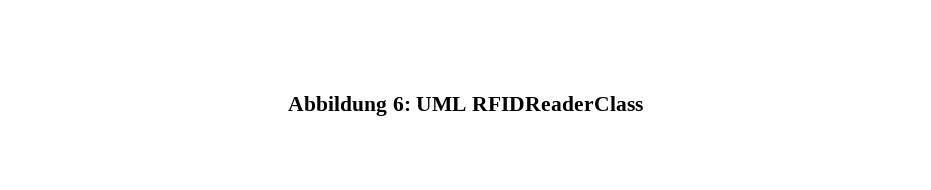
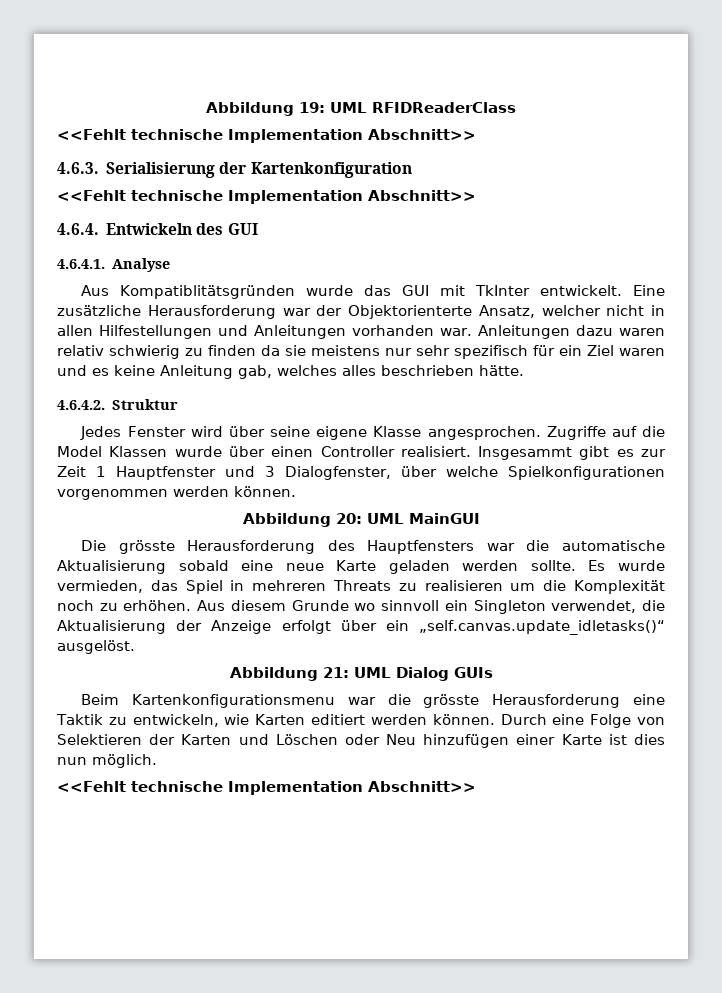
- Abbildung 6: UML RFIDReaderClass
+ Abbildung 19: UML RFIDReaderClass
+ <<Fehlt technische Implementation Abschnitt>>
+ 4.6.3. Serialisierung der Kartenkonfiguration
+ <<Fehlt technische Implementation Abschnitt>>
+ 4.6.4. Entwickeln des GUI
+ 4.6.4.1. Analyse
+ Aus Kompatiblitätsgründen wurde das GUI mit TkInter entwickelt. Eine zusätzliche Herausforderung war der Objektorienterte Ansatz, welcher nicht in allen Hilfestellungen und Anleitungen vorhanden war. Anleitungen dazu waren relativ schwierig zu finden da sie meistens nur sehr spezifisch für ein Ziel waren und es keine Anleitung gab, welches alles beschrieben hätte.
+ 4.6.4.2. Struktur
+ Jedes Fenster wird über seine eigene Klasse angesprochen. Zugriffe auf die Model Klassen wurde über einen Controller realisiert. Insgesammt gibt es zur Zeit 1 Hauptfenster und 3 Dialogfenster, über welche Spielkonfigurationen vorgenommen werden können.
+ Abbildung 20: UML MainGUI
+ Die grösste Herausforderung des Hauptfensters war die automatische Aktualisierung sobald eine neue Karte geladen werden sollte. Es wurde vermieden, das Spiel in mehreren Threats zu realisieren um die Komplexität noch zu erhöhen. Aus diesem Grunde wo sinnvoll ein Singleton verwendet, die Aktualisierung der Anzeige erfolgt über ein „self.canvas.update_idletasks()“ ausgelöst.
+ Abbildung 21: UML Dialog GUIs
+ Beim Kartenkonfigurationsmenu war die grösste Herausforderung eine Taktik zu entwickeln, wie Karten editiert werden können. Durch eine Folge von Selektieren der Karten und Löschen oder Neu hinzufügen einer Karte ist dies nun möglich.
+ <<Fehlt technische Implementation Abschnitt>>

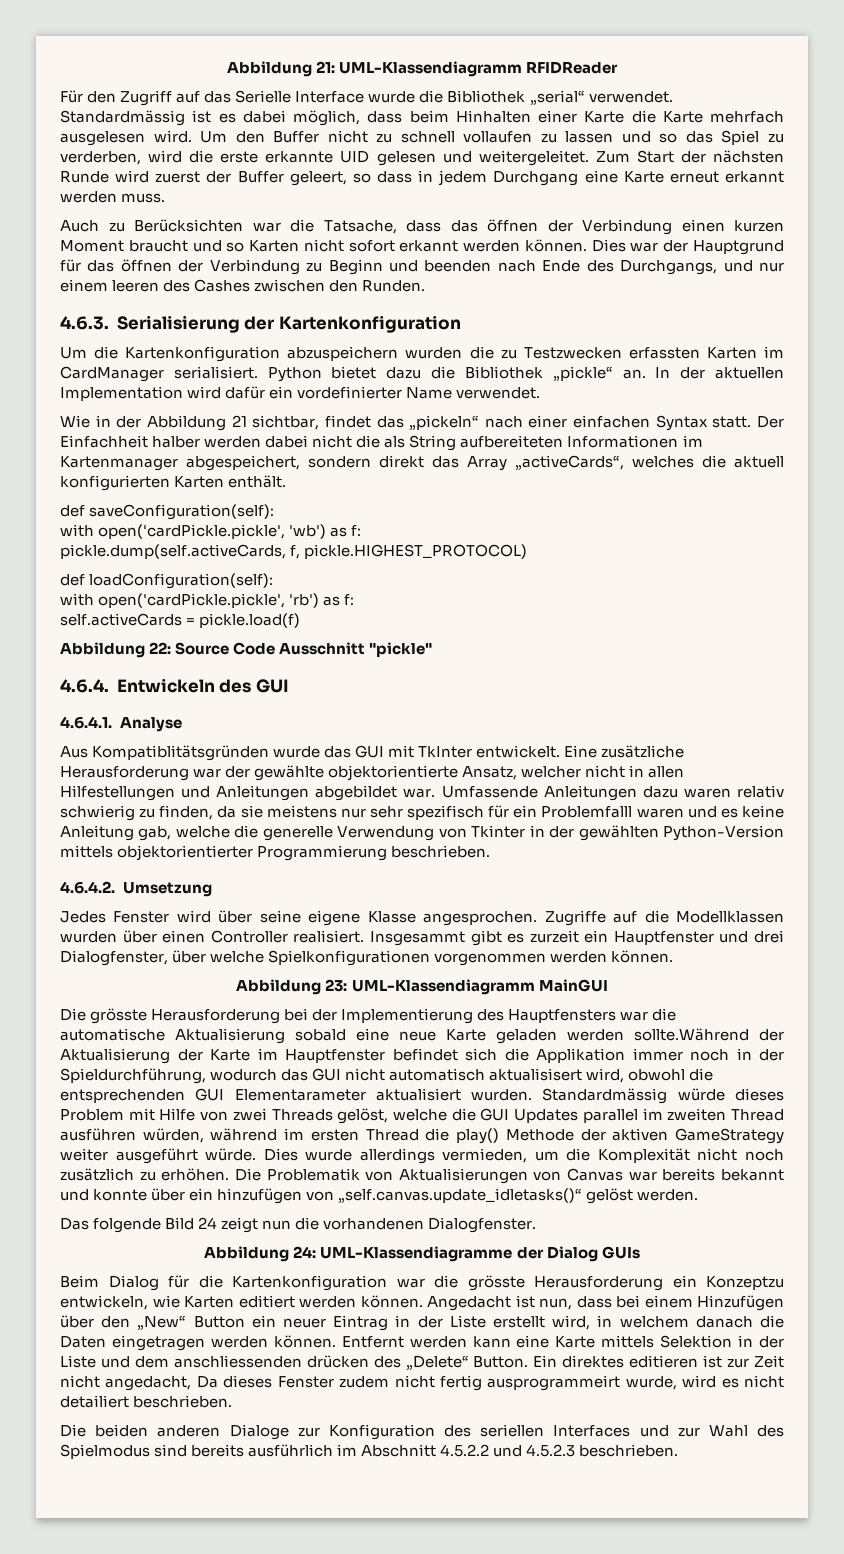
- Abbildung 19: UML RFIDReaderClass
- <<Fehlt technische Implementation Abschnitt>>
+ Abbildung 21: UML-Klassendiagramm RFIDReader
+ Für den Zugriff auf das Serielle Interface wurde die Bibliothek „serial“ verwendet. Standardmässig ist es dabei möglich, dass beim Hinhalten einer Karte die Karte mehrfach ausgelesen wird. Um den Buffer nicht zu schnell vollaufen zu lassen und so das Spiel zu verderben, wird die erste erkannte UID gelesen und weitergeleitet. Zum Start der nächsten Runde wird zuerst der Buffer geleert, so dass in jedem Durchgang eine Karte erneut erkannt werden muss.
+ Auch zu Berücksichten war die Tatsache, dass das öffnen der Verbindung einen kurzen Moment braucht und so Karten nicht sofort erkannt werden können. Dies war der Hauptgrund für das öffnen der Verbindung zu Beginn und beenden nach Ende des Durchgangs, und nur einem leeren des Cashes zwischen den Runden.
  4.6.3. Serialisierung der Kartenkonfiguration
- <<Fehlt technische Implementation Abschnitt>>
+ Um die Kartenkonfiguration abzuspeichern wurden die zu Testzwecken erfassten Karten im CardManager serialisiert. Python bietet dazu die Bibliothek „pickle“ an. In der aktuellen Implementation wird dafür ein vordefinierter Name verwendet.
+ Wie in der Abbildung 21 sichtbar, findet das „pickeln“ nach einer einfachen Syntax statt. Der Einfachheit halber werden dabei nicht die als String aufbereiteten Informationen im Kartenmanager abgespeichert, sondern direkt das Array „activeCards“, welches die aktuell konfigurierten Karten enthält.
+ def saveConfiguration(self):
+ with open('cardPickle.pickle', 'wb') as f:
+ pickle.dump(self.activeCards, f, pickle.HIGHEST_PROTOCOL)
+ def loadConfiguration(self):
+ with open('cardPickle.pickle', 'rb') as f:
+ self.activeCards = pickle.load(f)
+ Abbildung 22: Source Code Ausschnitt "pickle"
- Eine zusätzliche Herausforderung war der Objektorienterte Ansatz, welcher nicht in allen Hilfestellungen und Anleitungen vorhanden war. Anleitungen dazu waren relativ schwierig zu finden da sie meistens nur sehr spezifisch für ein Ziel waren und es keine Anleitung gab, welches alles beschrieben hätte.
+ Eine zusätzliche Herausforderung war der gewählte objektorientierte Ansatz, welcher nicht in allen Hilfestellungen und Anleitungen abgebildet war. Umfassende Anleitungen dazu waren relativ schwierig zu finden, da sie meistens nur sehr spezifisch für ein Problemfalll waren und es keine Anleitung gab, welche die generelle Verwendung von Tkinter in der gewählten Python-Version mittels objektorientierter Programmierung beschrieben.
- 4.6.4.2. Struktur
+ 4.6.4.2. Umsetzung
- Zugriffe auf die Model Klassen wurde über einen Controller realisiert.
+ Zugriffe auf die Modellklassen wurden über einen Controller realisiert.
- Insgesammt gibt es zur Zeit 1 Hauptfenster und 3 Dialogfenster, über welche Spielkonfigurationen vorgenommen werden können.
+ Insgesammt gibt es zurzeit ein Hauptfenster und drei Dialogfenster, über welche Spielkonfigurationen vorgenommen werden können.
- Abbildung 20: UML MainGUI
+ Abbildung 23: UML-Klassendiagramm MainGUI
- Die grösste Herausforderung des Hauptfensters war die automatische Aktualisierung sobald eine neue Karte geladen werden sollte. Es wurde vermieden, das Spiel in mehreren Threats zu realisieren um die Komplexität noch zu erhöhen. Aus diesem Grunde wo sinnvoll ein Singleton verwendet, die Aktualisierung der Anzeige erfolgt über ein „self.canvas.update_idletasks()“ ausgelöst.
- Abbildung 21: UML Dialog GUIs
+ Die grösste Herausforderung bei der Implementierung des Hauptfensters war die automatische Aktualisierung sobald eine neue Karte geladen werden sollte.Während der Aktualisierung der Karte im Hauptfenster befindet sich die Applikation immer noch in der Spieldurchführung, wodurch das GUI nicht automatisch aktualisisert wird, obwohl die entsprechenden GUI Elementarameter aktualisiert wurden. Standardmässig würde dieses Problem mit Hilfe von zwei Threads gelöst, welche die GUI Updates parallel im zweiten Thread ausführen würden, während im ersten Thread die play() Methode der aktiven GameStrategy weiter ausgeführt würde. Dies wurde allerdings vermieden, um die Komplexität nicht noch zusätzlich zu erhöhen. Die Problematik von Aktualisierungen von Canvas war bereits bekannt und konnte über ein hinzufügen von „self.canvas.update_idletasks()“ gelöst werden.
+ Das folgende Bild 24 zeigt nun die vorhandenen Dialogfenster.
+ Abbildung 24: UML-Klassendiagramme der Dialog GUIs
- Beim Kartenkonfigurationsmenu war die grösste Herausforderung eine Taktik zu entwickeln, wie Karten editiert werden können.
+ Beim Dialog für die Kartenkonfiguration war die grösste Herausforderung ein Konzeptzu entwickeln, wie Karten editiert werden können.
- Durch eine Folge von Selektieren der Karten und Löschen oder Neu hinzufügen einer Karte ist dies nun möglich.
- <<Fehlt technische Implementation Abschnitt>>
+ Angedacht ist nun, dass bei einem Hinzufügen über den „New“ Button ein neuer Eintrag in der Liste erstellt wird, in welchem danach die Daten eingetragen werden können. Entfernt werden kann eine Karte mittels Selektion in der Liste und dem anschliessenden drücken des „Delete“ Button. Ein direktes editieren ist zur Zeit nicht angedacht, Da dieses Fenster zudem nicht fertig ausprogrammeirt wurde, wird es nicht detailiert beschrieben.
+ Die beiden anderen Dialoge zur Konfiguration des seriellen Interfaces und zur Wahl des Spielmodus sind bereits ausführlich im Abschnitt 4.5.2.2 und 4.5.2.3 beschrieben.

